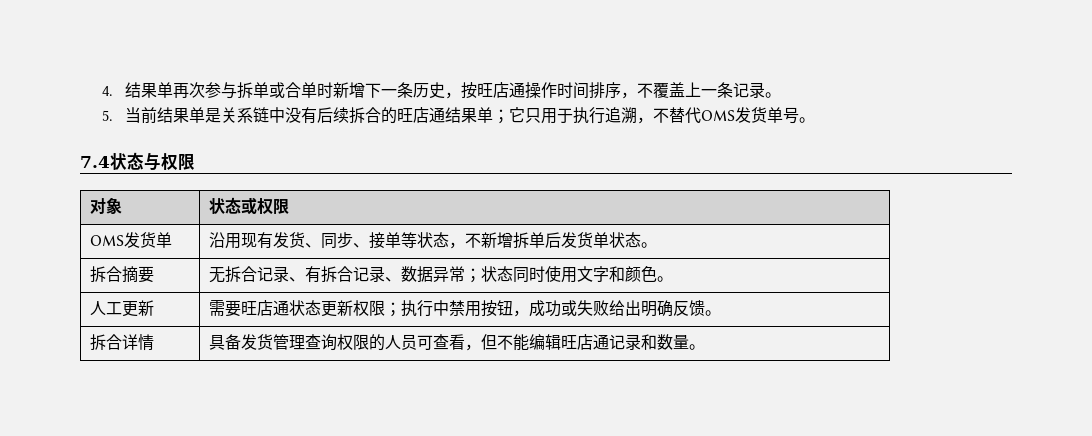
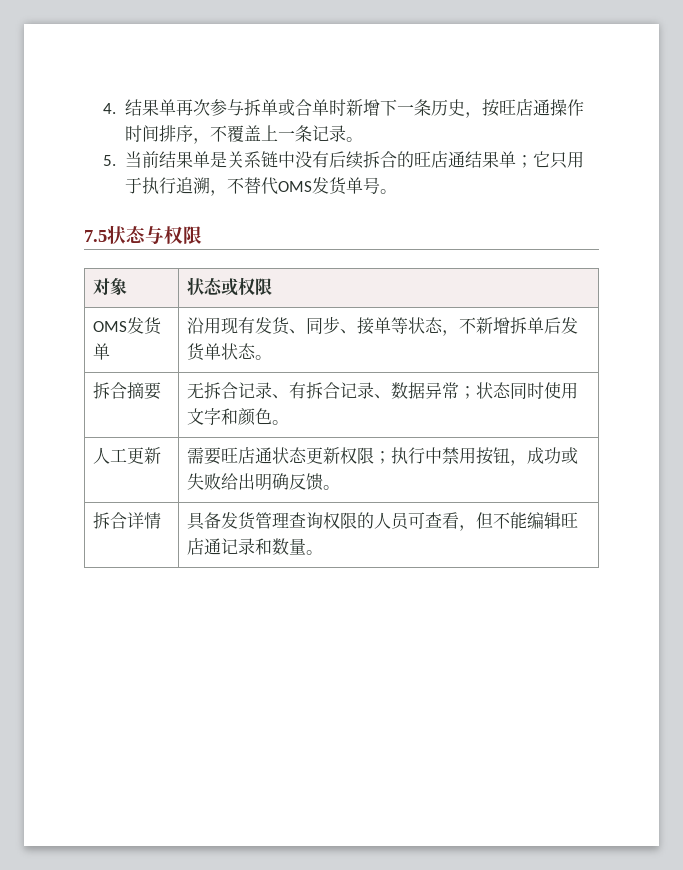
- 7.4状态与权限
+ 7.5状态与权限

